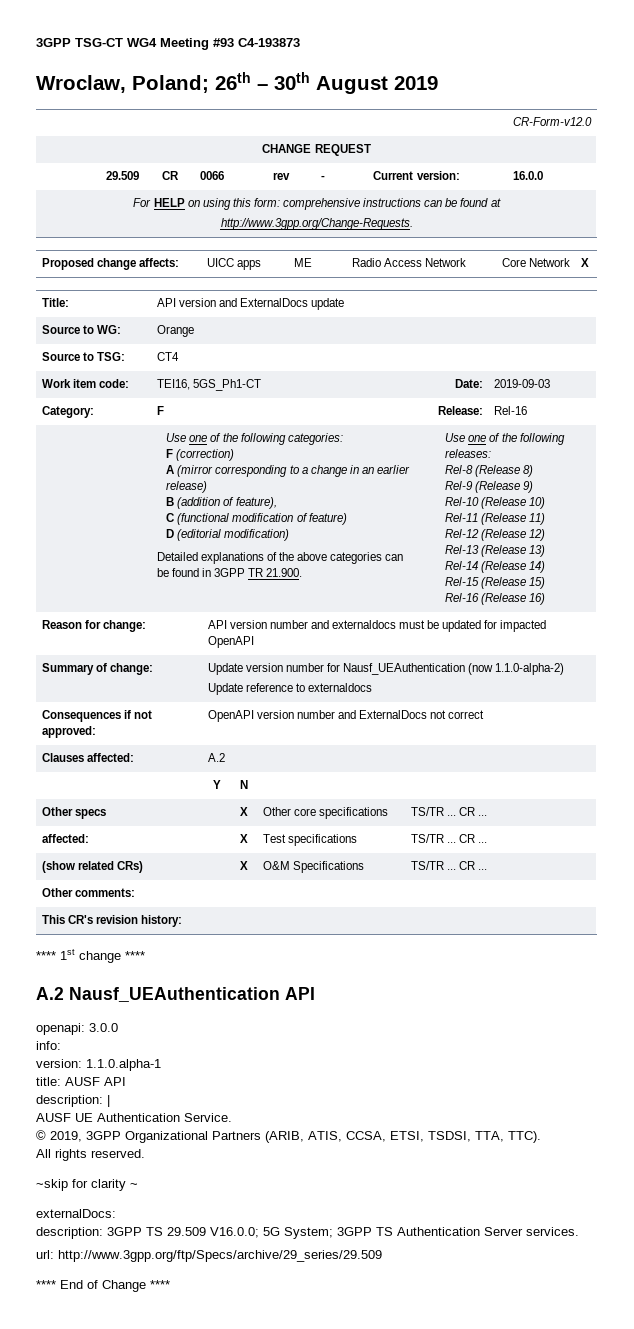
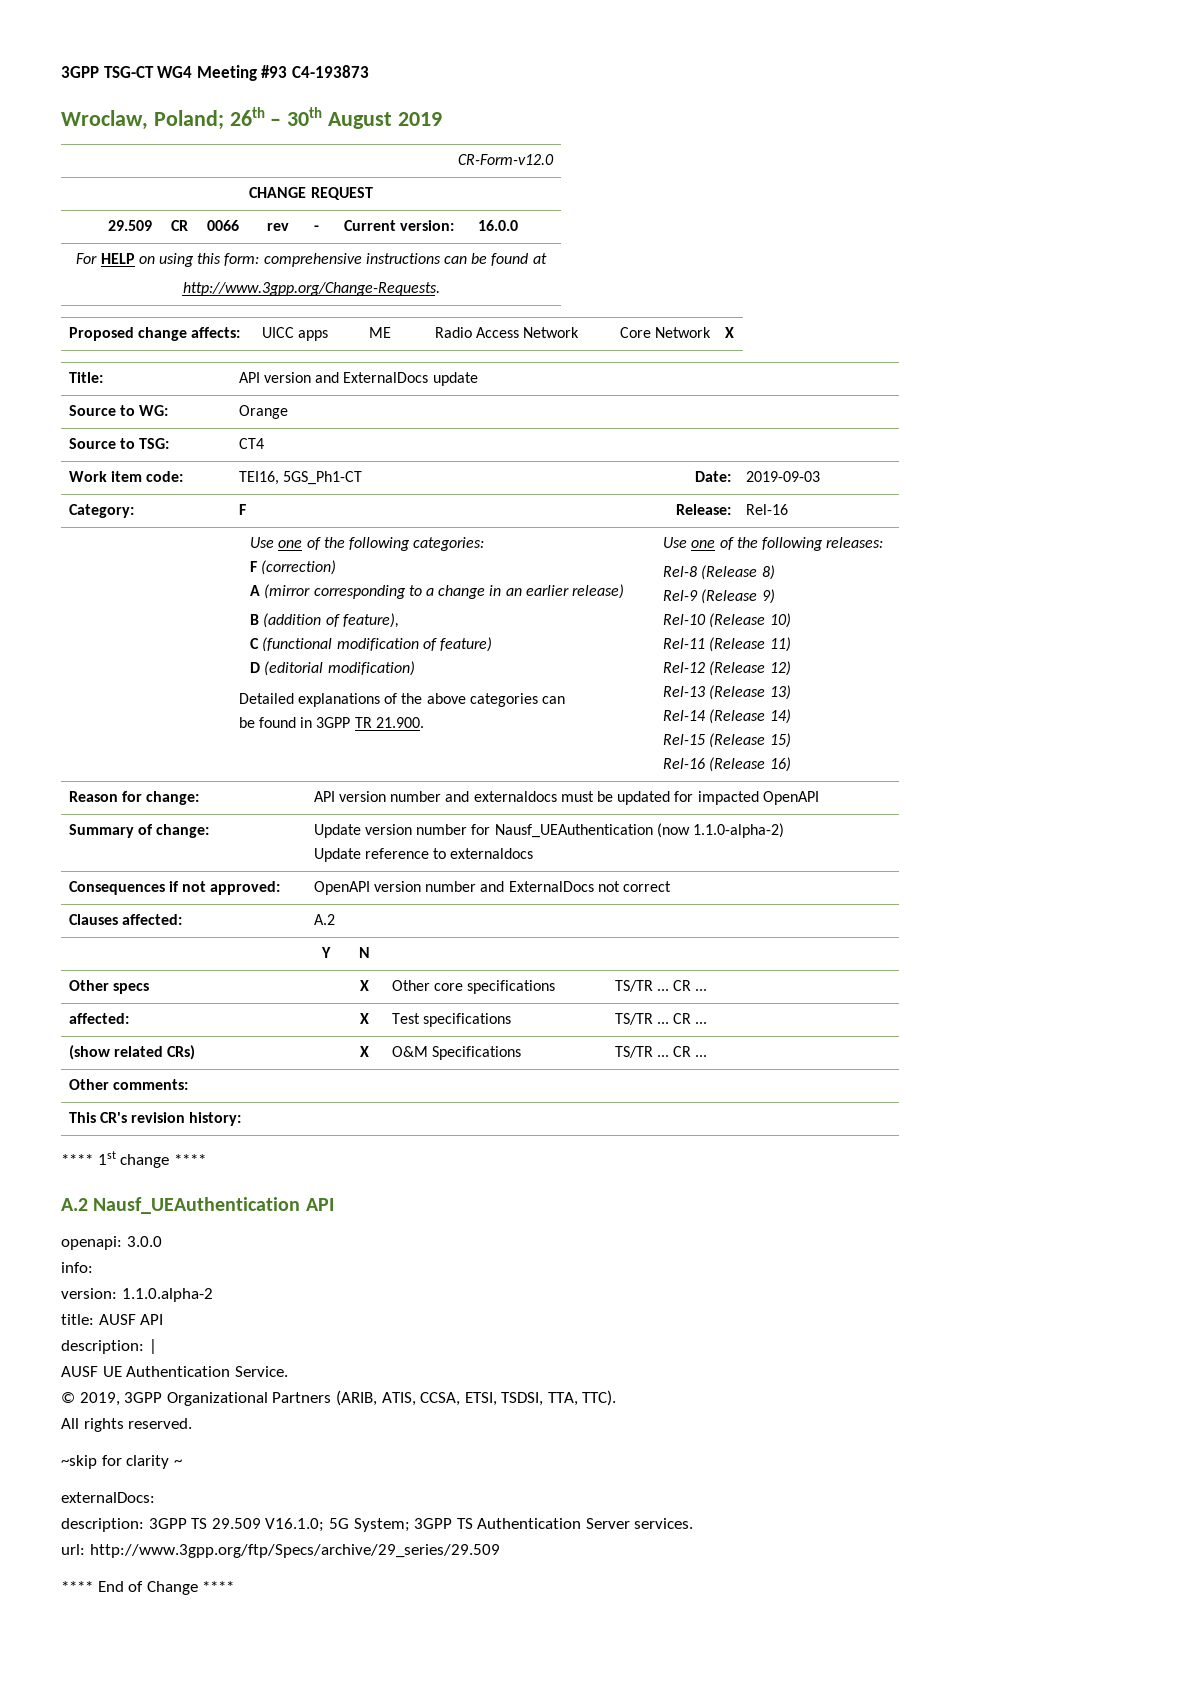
- version: 1.1.0.alpha-1
+ version: 1.1.0.alpha-2
- description: 3GPP TS 29.509 V16.0.0; 5G System; 3GPP TS Authentication Server services.
+ description: 3GPP TS 29.509 V16.1.0; 5G System; 3GPP TS Authentication Server services.

